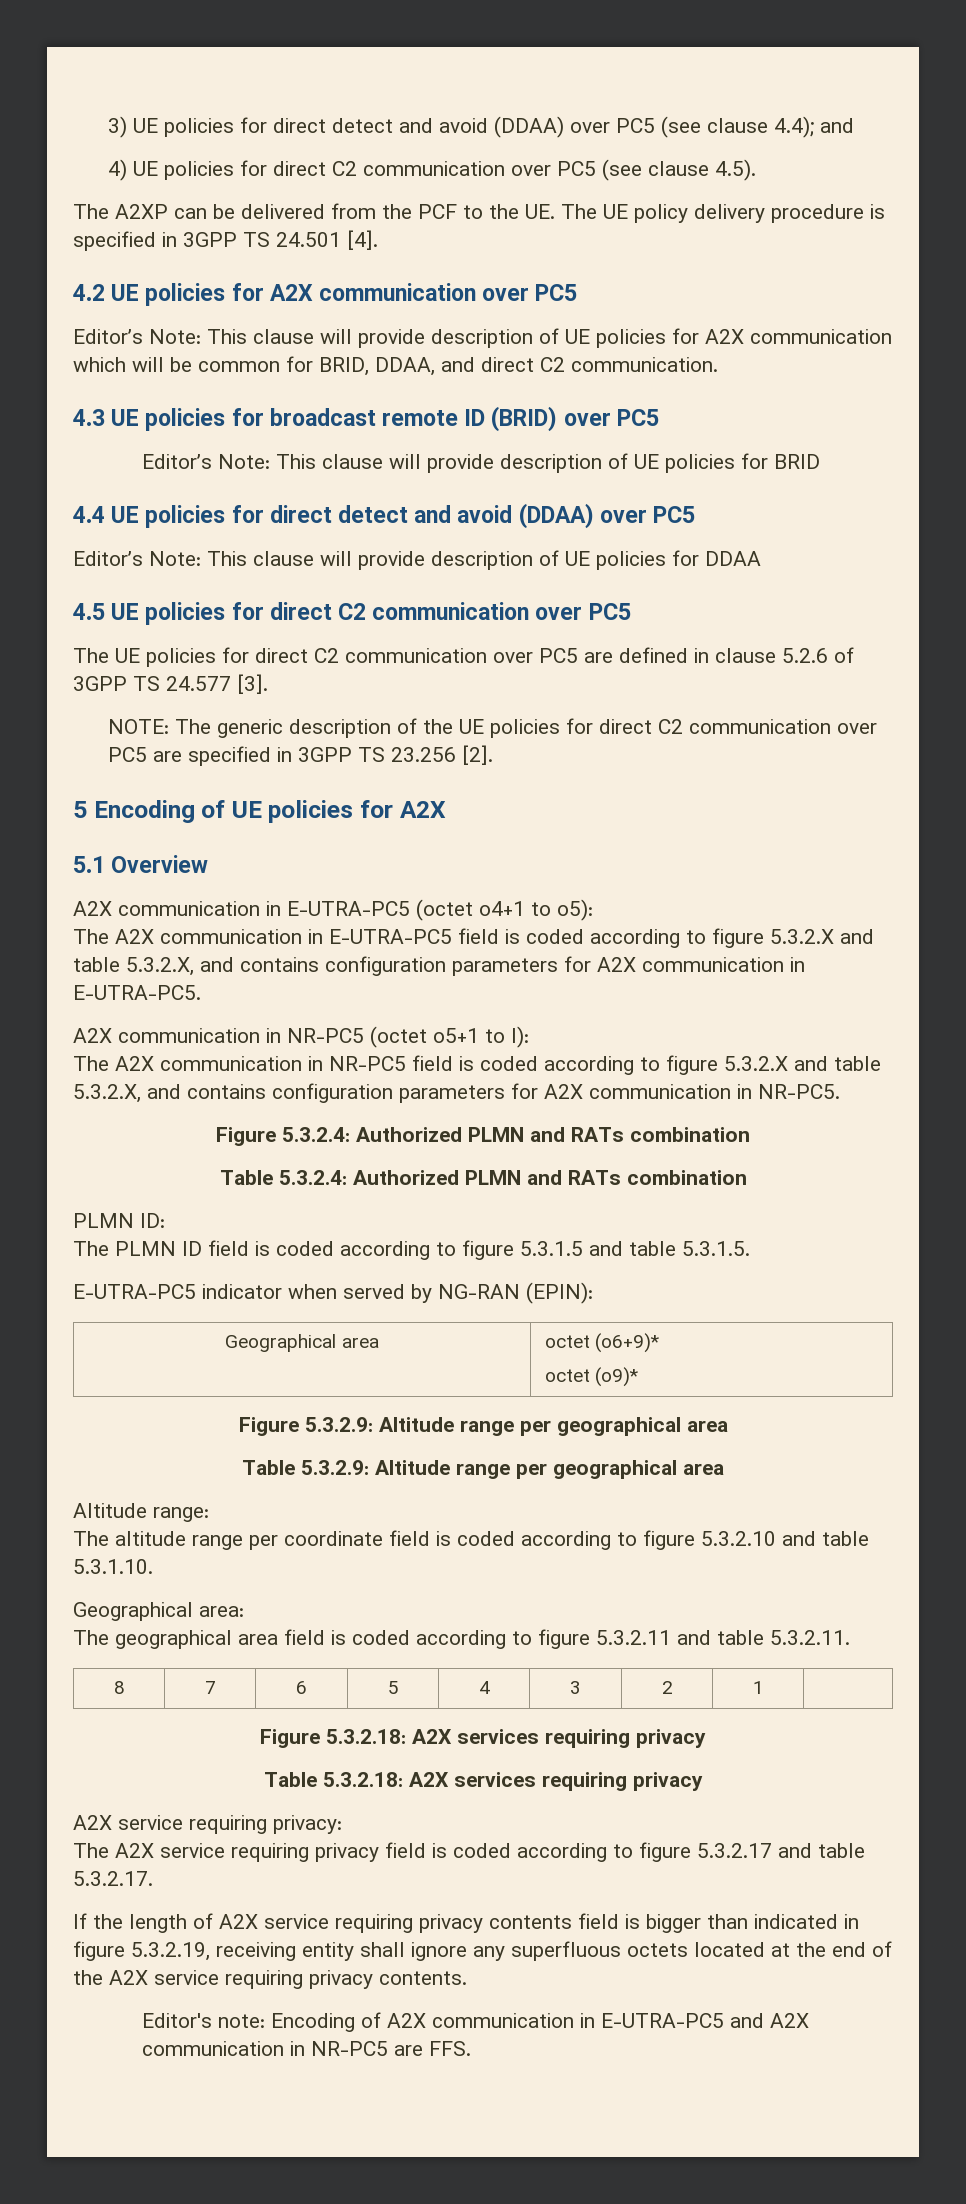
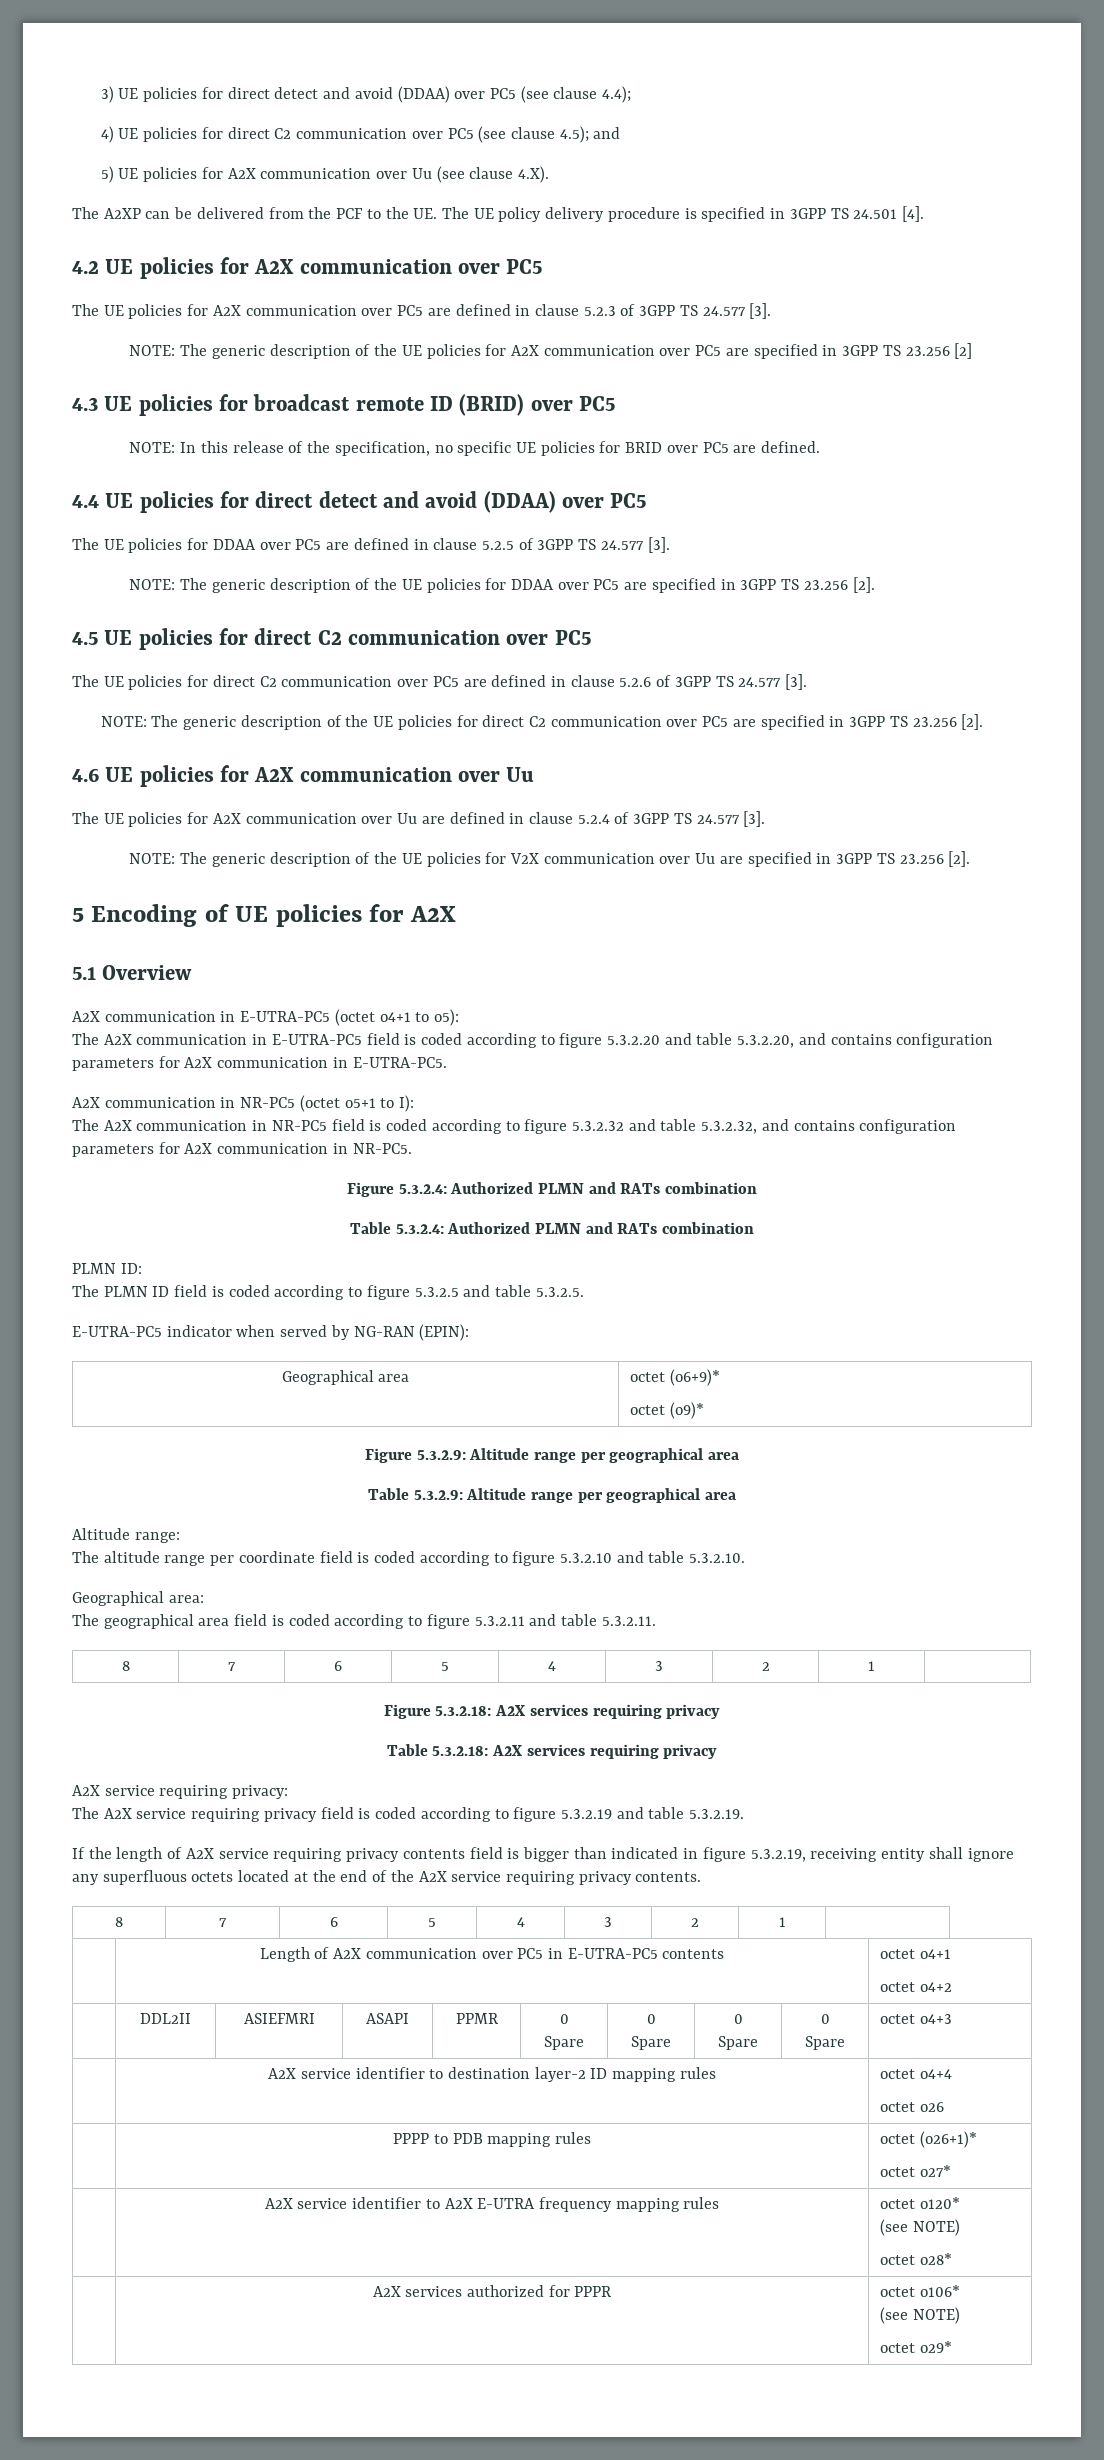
- 3) UE policies for direct detect and avoid (DDAA) over PC5 (see clause 4.4); and
+ 3) UE policies for direct detect and avoid (DDAA) over PC5 (see clause 4.4);
- 4) UE policies for direct C2 communication over PC5 (see clause 4.5).
+ 4) UE policies for direct C2 communication over PC5 (see clause 4.5); and
+ 5) UE policies for A2X communication over Uu (see clause 4.X).
- Editor’s Note: This clause will provide description of UE policies for A2X communication which will be common for BRID, DDAA, and direct C2 communication.
+ The UE policies for A2X communication over PC5 are defined in clause 5.2.3 of 3GPP TS 24.577 [3].
+ NOTE: The generic description of the UE policies for A2X communication over PC5 are specified in 3GPP TS 23.256 [2]
- Editor’s Note: This clause will provide description of UE policies for BRID
+ NOTE: In this release of the specification, no specific UE policies for BRID over PC5 are defined.
- Editor’s Note: This clause will provide description of UE policies for DDAA
+ The UE policies for DDAA over PC5 are defined in clause 5.2.5 of 3GPP TS 24.577 [3].
+ NOTE: The generic description of the UE policies for DDAA over PC5 are specified in 3GPP TS 23.256 [2].
+ 4.6 UE policies for A2X communication over Uu
+ The UE policies for A2X communication over Uu are defined in clause 5.2.4 of 3GPP TS 24.577 [3].
+ NOTE: The generic description of the UE policies for V2X communication over Uu are specified in 3GPP TS 23.256 [2].
- The A2X communication in E-UTRA-PC5 field is coded according to figure 5.3.2.X and table 5.3.2.X, and contains configuration parameters for A2X communication in E-UTRA-PC5.
+ The A2X communication in E-UTRA-PC5 field is coded according to figure 5.3.2.20 and table 5.3.2.20, and contains configuration parameters for A2X communication in E-UTRA-PC5.
- The A2X communication in NR-PC5 field is coded according to figure 5.3.2.X and table 5.3.2.X, and contains configuration parameters for A2X communication in NR-PC5.
+ The A2X communication in NR-PC5 field is coded according to figure 5.3.2.32 and table 5.3.2.32, and contains configuration parameters for A2X communication in NR-PC5.
- The PLMN ID field is coded according to figure 5.3.1.5 and table 5.3.1.5.
+ The PLMN ID field is coded according to figure 5.3.2.5 and table 5.3.2.5.
- The altitude range per coordinate field is coded according to figure 5.3.2.10 and table 5.3.1.10.
+ The altitude range per coordinate field is coded according to figure 5.3.2.10 and table 5.3.2.10.
- The A2X service requiring privacy field is coded according to figure 5.3.2.17 and table 5.3.2.17.
+ The A2X service requiring privacy field is coded according to figure 5.3.2.19 and table 5.3.2.19.
  If the length of A2X service requiring privacy contents field is bigger than indicated in figure 5.3.2.19, receiving entity shall ignore any superfluous octets located at the end of the A2X service requiring privacy contents.
- Editor's note: Encoding of A2X communication in E-UTRA-PC5 and A2X communication in NR-PC5 are FFS.
+ 8 | 7 | 6 | 5 | 4 | 3 | 2 | 1 |
+ | Length of A2X communication over PC5 in E-UTRA-PC5 contents | octet o4+1
+ octet o4+2
+ | DDL2II | ASIEFMRI | ASAPI | PPMR | 0
+ Spare | 0
+ Spare | 0
+ Spare | 0
+ Spare | octet o4+3
+ | A2X service identifier to destination layer-2 ID mapping rules | octet o4+4
+ octet o26
+ | PPPP to PDB mapping rules | octet (o26+1)*
+ octet o27*
+ | A2X service identifier to A2X E-UTRA frequency mapping rules | octet o120*
+ (see NOTE)
+ octet o28*
+ | A2X services authorized for PPPR | octet o106*
+ (see NOTE)
+ octet o29*

